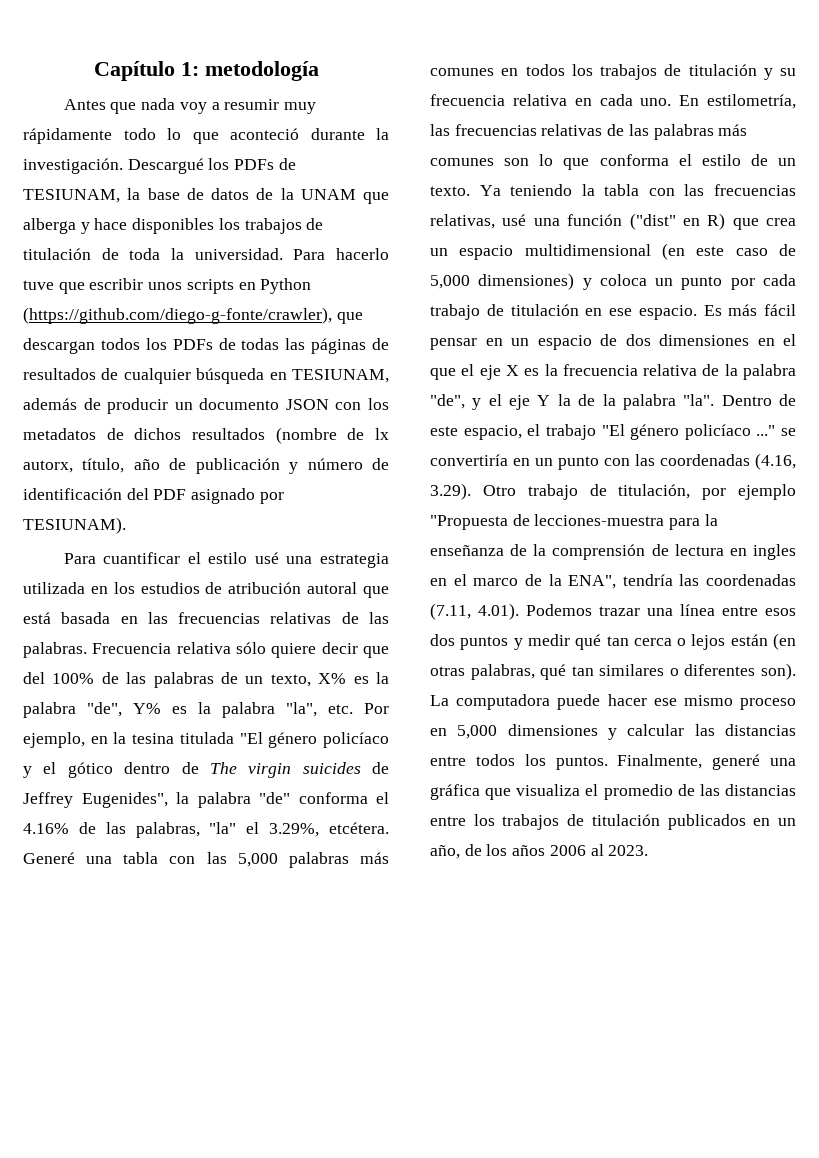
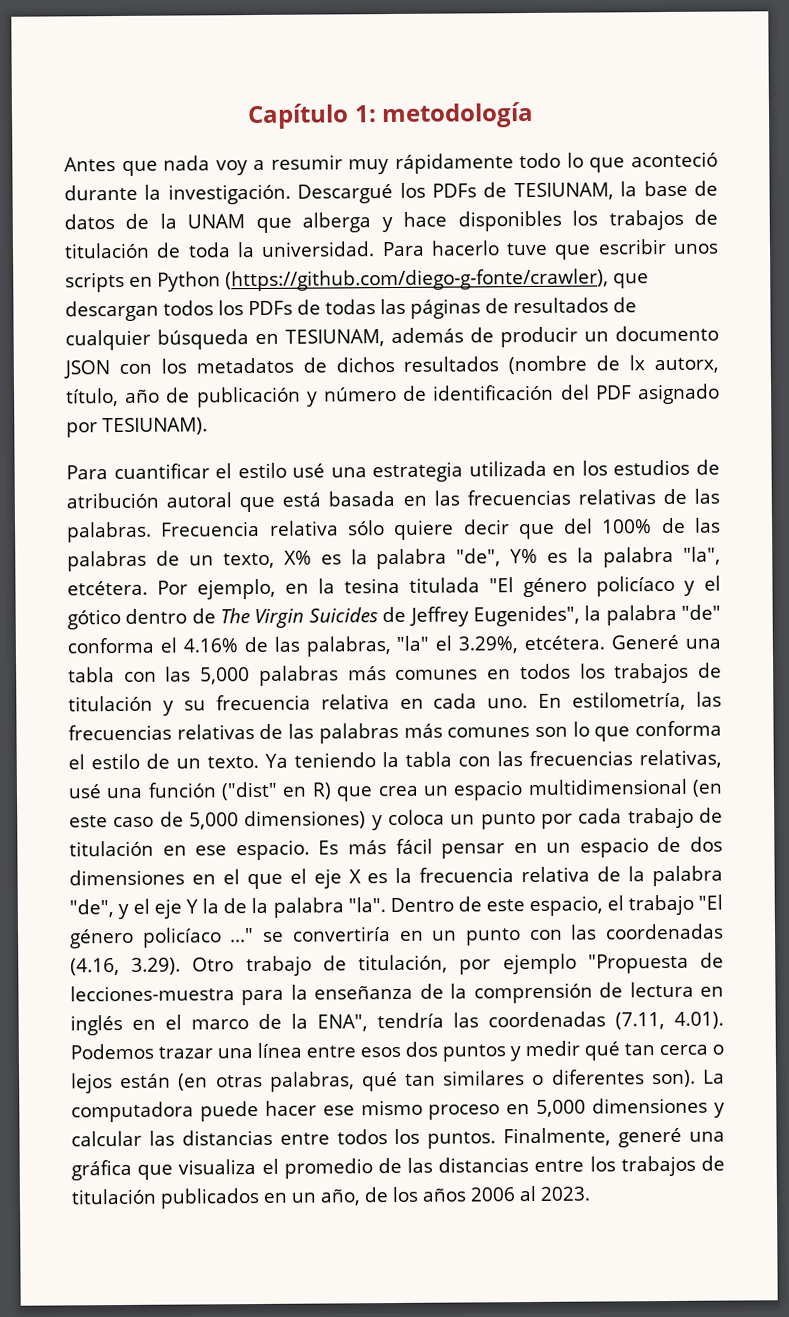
- Frecuencia relativa sólo quiere decir que del 100% de las palabras de un texto, X% es la palabra "de", Y% es la palabra "la", etc. Por ejemplo, en la tesina titulada "El género policíaco y el gótico dentro de The virgin suicides de Jeffrey Eugenides", la palabra "de" conforma el 4.16% de las palabras, "la" el 3.29%, etcétera.
+ Frecuencia relativa sólo quiere decir que del 100% de las palabras de un texto, X% es la palabra "de", Y% es la palabra "la", etcétera. Por ejemplo, en la tesina titulada "El género policíaco y el gótico dentro de The Virgin Suicides de Jeffrey Eugenides", la palabra "de" conforma el 4.16% de las palabras, "la" el 3.29%, etcétera.
- Dentro de este espacio, el trabajo "El género policíaco ..." se convertiría en un punto con las coordenadas (4.16, 3.29). Otro trabajo de titulación, por ejemplo "Propuesta de lecciones-muestra para la enseñanza de la comprensión de lectura en ingles en el marco de la ENA", tendría las coordenadas (7.11, 4.01). Podemos trazar una línea entre esos dos puntos y medir qué tan cerca o lejos están (en otras palabras, qué tan similares o diferentes son).
+ Dentro de este espacio, el trabajo "El género policíaco ..." se convertiría en un punto con las coordenadas (4.16, 3.29). Otro trabajo de titulación, por ejemplo "Propuesta de lecciones-muestra para la enseñanza de la comprensión de lectura en inglés en el marco de la ENA", tendría las coordenadas (7.11, 4.01). Podemos trazar una línea entre esos dos puntos y medir qué tan cerca o lejos están (en otras palabras, qué tan similares o diferentes son).

